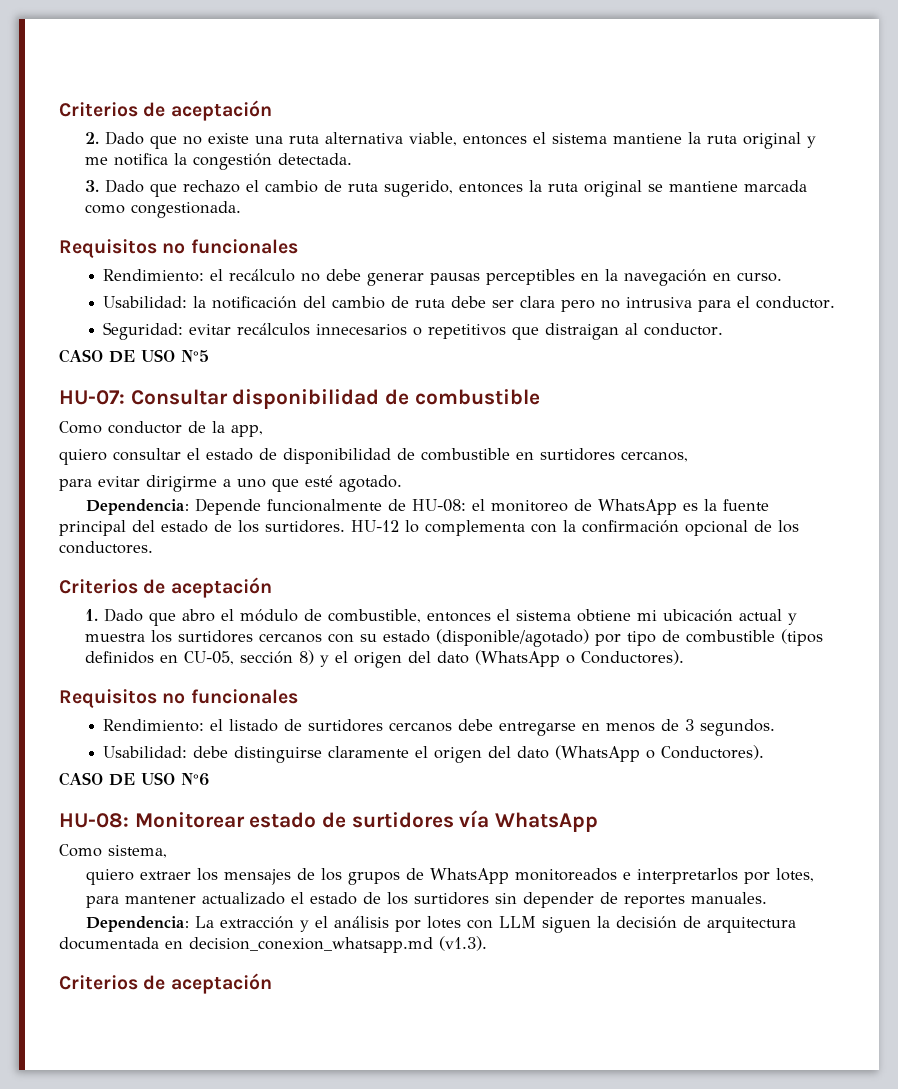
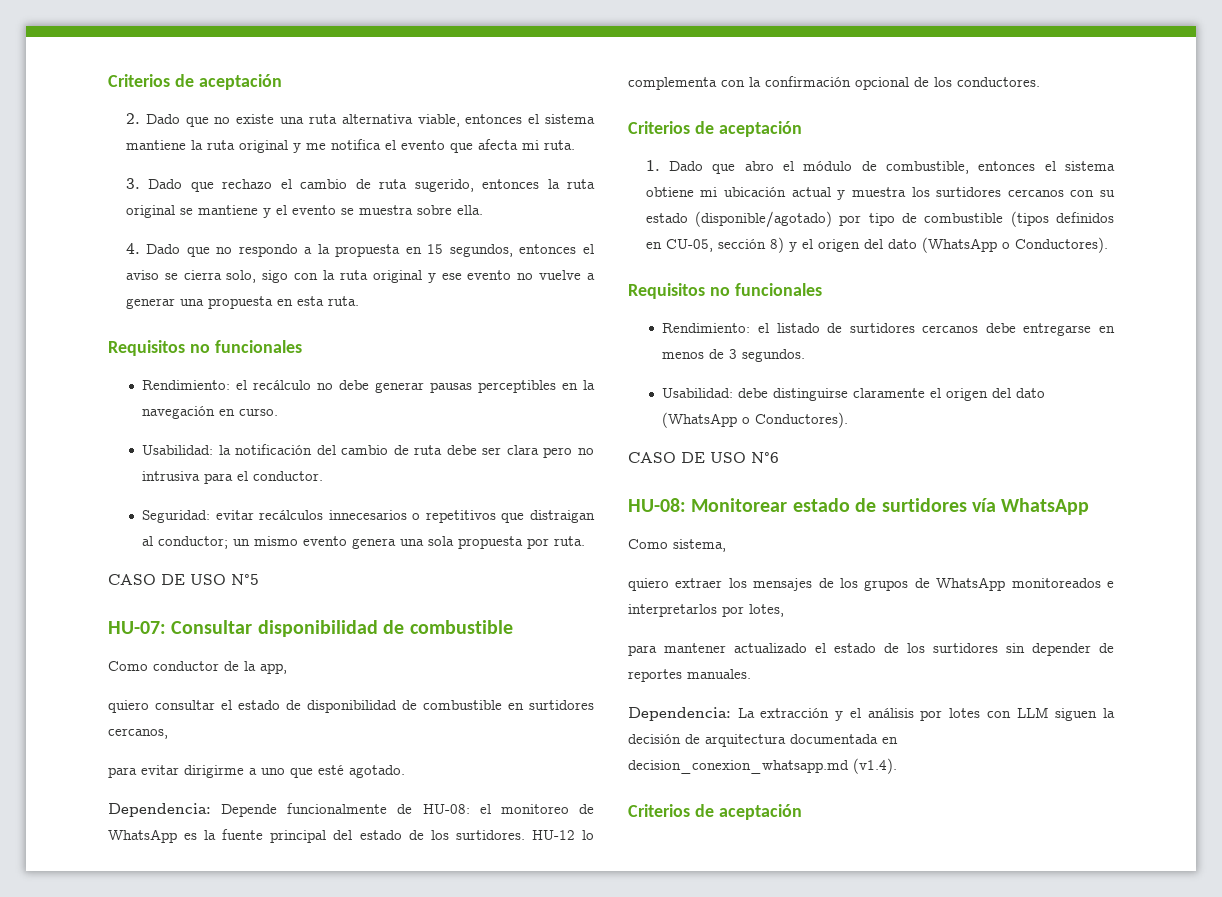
- 2. Dado que no existe una ruta alternativa viable, entonces el sistema mantiene la ruta original y me notifica la congestión detectada.
+ 2. Dado que no existe una ruta alternativa viable, entonces el sistema mantiene la ruta original y me notifica el evento que afecta mi ruta.
- 3. Dado que rechazo el cambio de ruta sugerido, entonces la ruta original se mantiene marcada como congestionada.
+ 3. Dado que rechazo el cambio de ruta sugerido, entonces la ruta original se mantiene y el evento se muestra sobre ella.
+ 4. Dado que no respondo a la propuesta en 15 segundos, entonces el aviso se cierra solo, sigo con la ruta original y ese evento no vuelve a generar una propuesta en esta ruta.
- Seguridad: evitar recálculos innecesarios o repetitivos que distraigan al conductor.
+ Seguridad: evitar recálculos innecesarios o repetitivos que distraigan al conductor; un mismo evento genera una sola propuesta por ruta.
- Dependencia: La extracción y el análisis por lotes con LLM siguen la decisión de arquitectura documentada en decision_conexion_whatsapp.md (v1.3).
+ Dependencia: La extracción y el análisis por lotes con LLM siguen la decisión de arquitectura documentada en decision_conexion_whatsapp.md (v1.4).

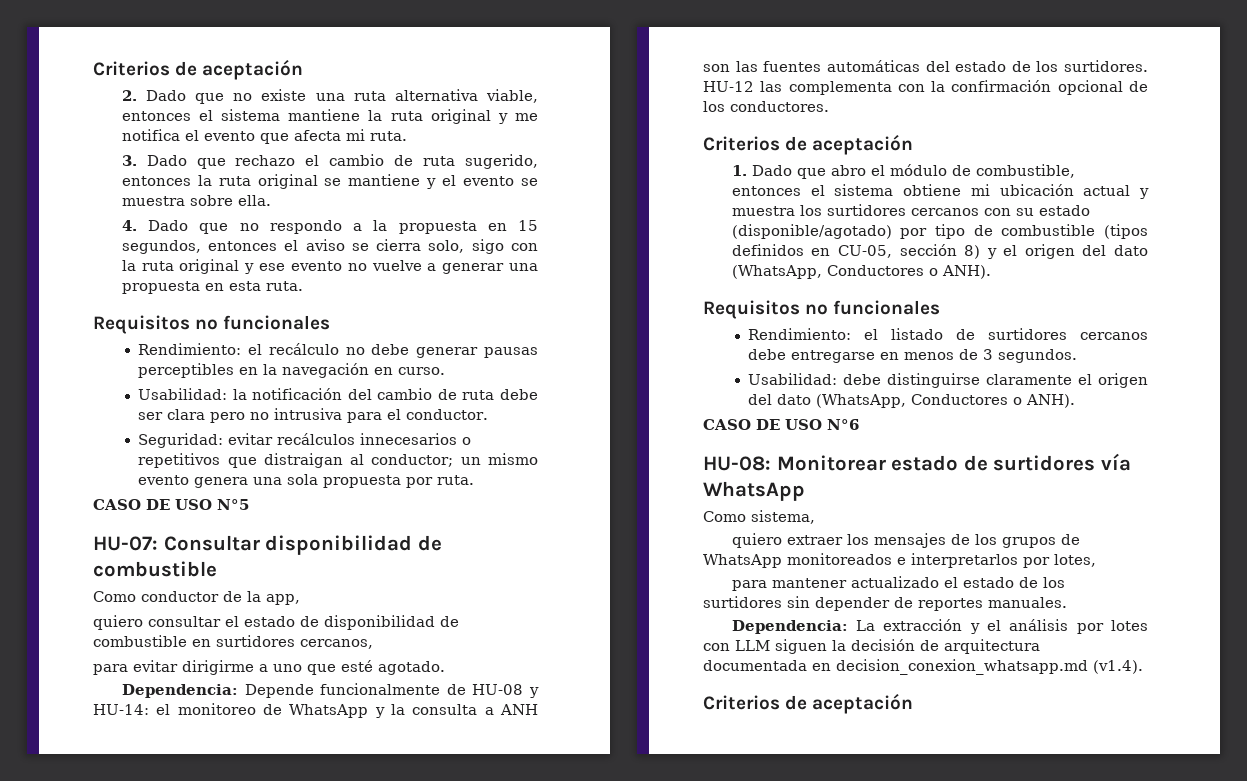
- Dependencia: Depende funcionalmente de HU-08: el monitoreo de WhatsApp es la fuente principal del estado de los surtidores.
+ Dependencia: Depende funcionalmente de HU-08 y HU-14: el monitoreo de WhatsApp y la consulta a ANH son las fuentes automáticas del estado de los surtidores.
- HU-12 lo complementa con la confirmación opcional de los conductores.
+ HU-12 las complementa con la confirmación opcional de los conductores.
- 1. Dado que abro el módulo de combustible, entonces el sistema obtiene mi ubicación actual y muestra los surtidores cercanos con su estado (disponible/agotado) por tipo de combustible (tipos definidos en CU-05, sección 8) y el origen del dato (WhatsApp o Conductores).
+ 1. Dado que abro el módulo de combustible, entonces el sistema obtiene mi ubicación actual y muestra los surtidores cercanos con su estado (disponible/agotado) por tipo de combustible (tipos definidos en CU-05, sección 8) y el origen del dato (WhatsApp, Conductores o ANH).
- Usabilidad: debe distinguirse claramente el origen del dato (WhatsApp o Conductores).
+ Usabilidad: debe distinguirse claramente el origen del dato (WhatsApp, Conductores o ANH).

